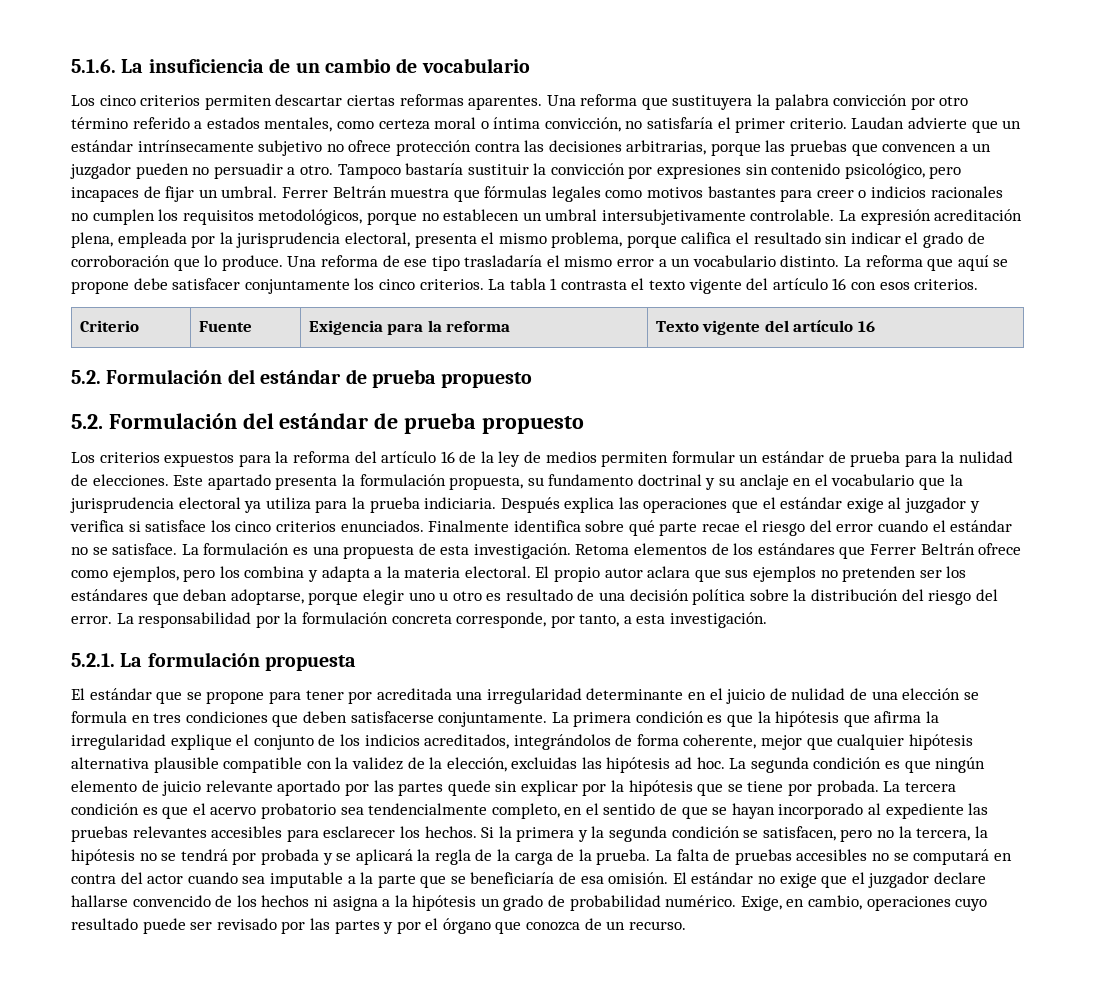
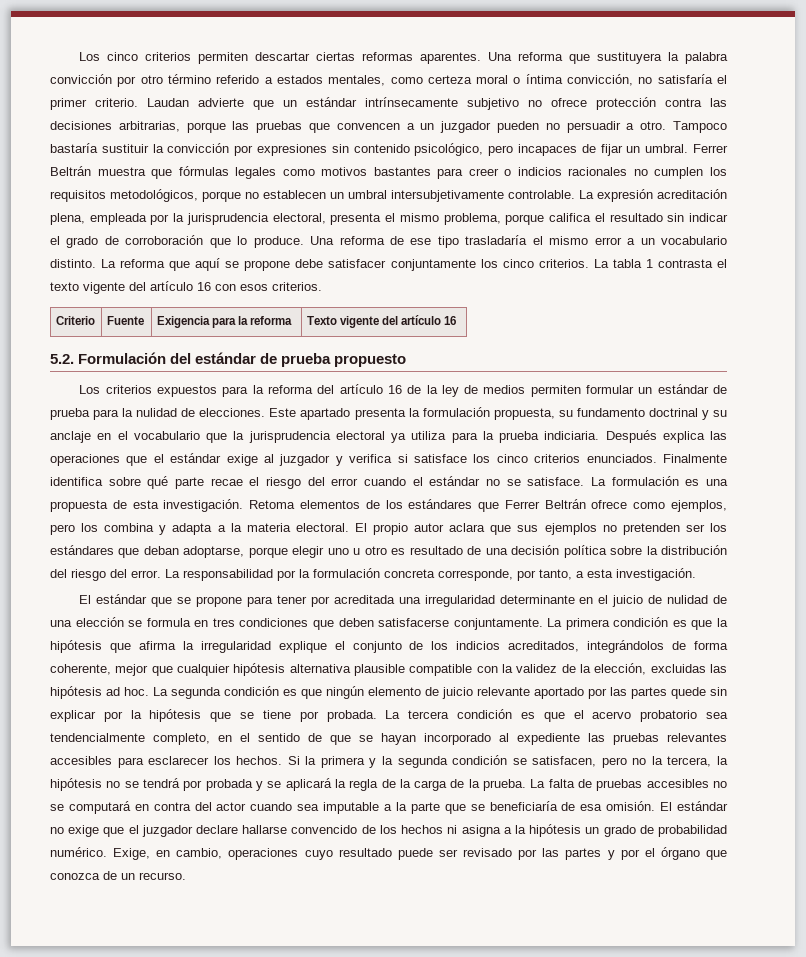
- 5.1.6. La insuficiencia de un cambio de vocabulario
  Criterio | Fuente | Exigencia para la reforma | Texto vigente del artículo 16
- 5.2. Formulación del estándar de prueba propuesto
- 5.2.1. La formulación propuesta

